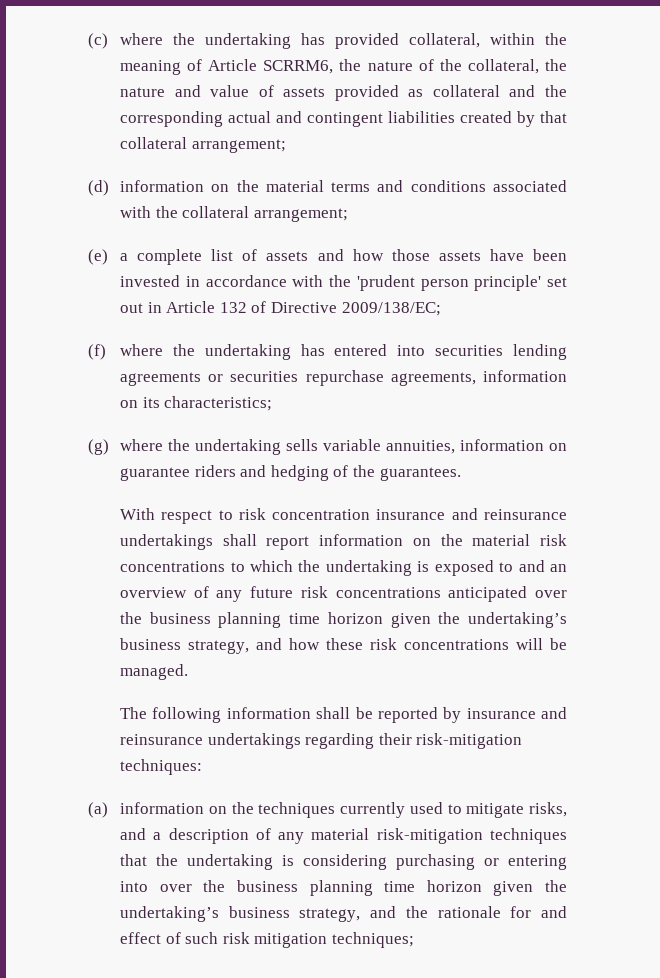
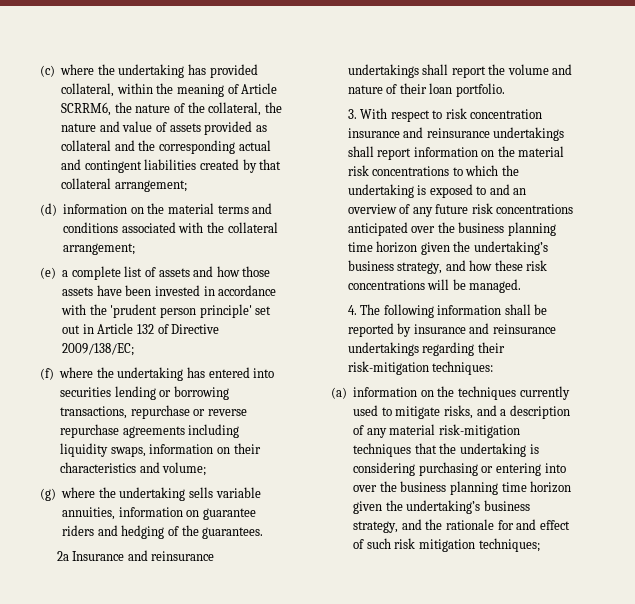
- (f) where the undertaking has entered into securities lending agreements or securities repurchase agreements, information on its characteristics;
+ (f) where the undertaking has entered into securities lending or borrowing transactions, repurchase or reverse repurchase agreements including liquidity swaps, information on their characteristics and volume;
- With respect to risk concentration insurance and reinsurance undertakings shall report information on the material risk concentrations to which the undertaking is exposed to and an overview of any future risk concentrations anticipated over the business planning time horizon given the undertaking’s business strategy, and how these risk concentrations will be managed.
+ 2a Insurance and reinsurance undertakings shall report the volume and nature of their loan portfolio.
+ 3. With respect to risk concentration insurance and reinsurance undertakings shall report information on the material risk concentrations to which the undertaking is exposed to and an overview of any future risk concentrations anticipated over the business planning time horizon given the undertaking’s business strategy, and how these risk concentrations will be managed.
- The following information shall be reported by insurance and reinsurance undertakings regarding their risk-mitigation techniques:
+ 4. The following information shall be reported by insurance and reinsurance undertakings regarding their risk-mitigation techniques:

